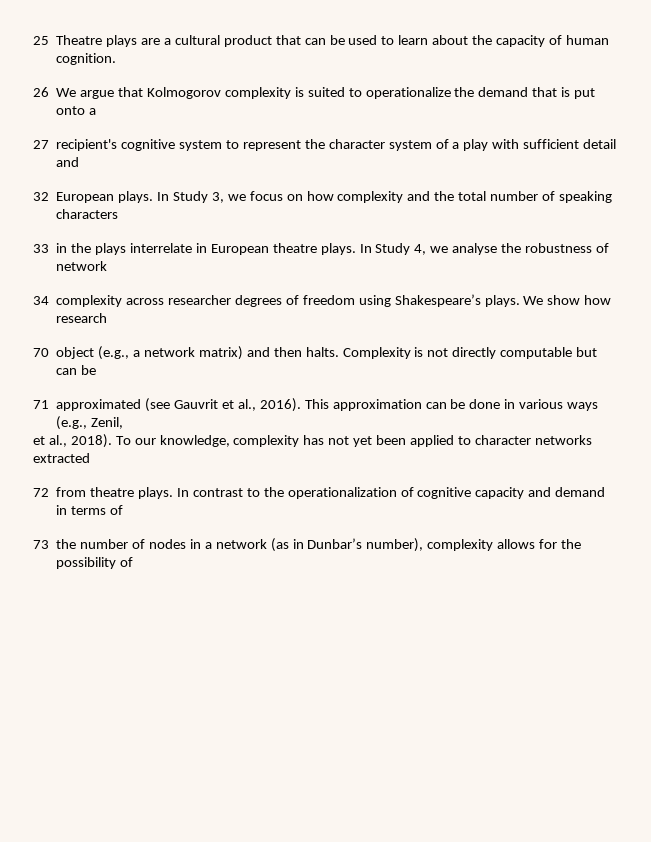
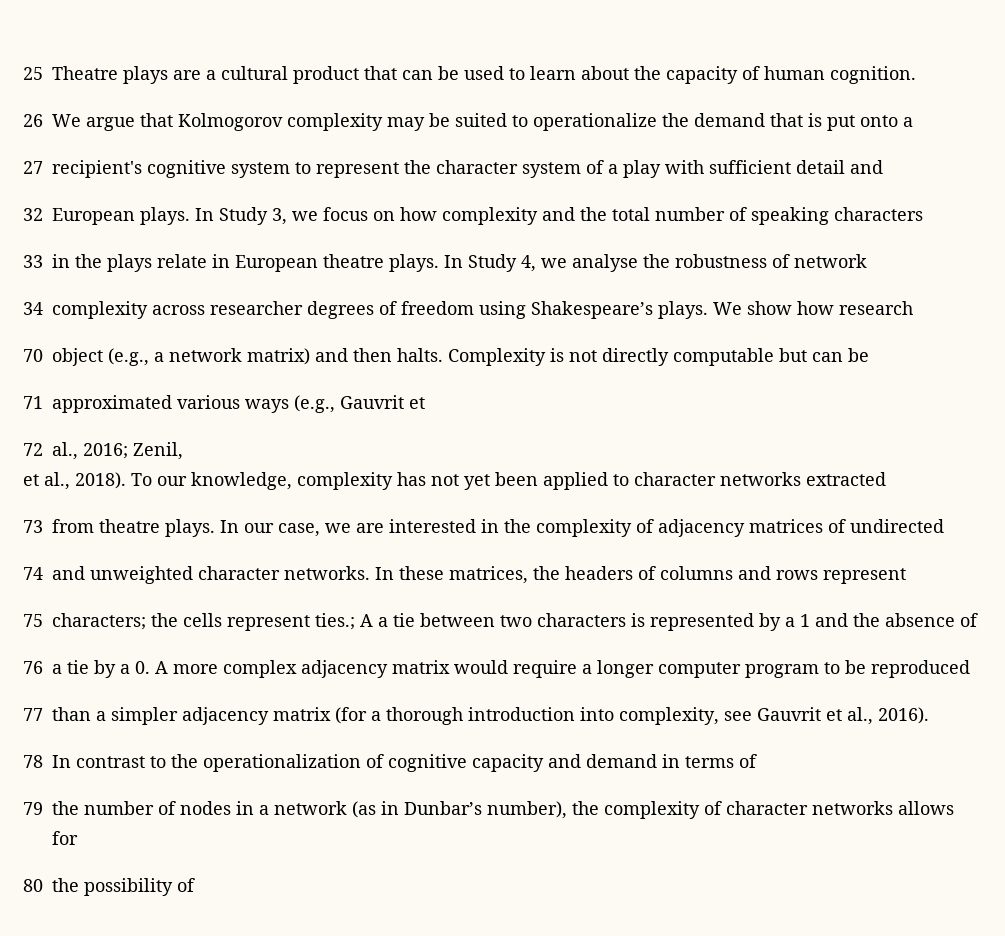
- 26 We argue that Kolmogorov complexity is suited to operationalize the demand that is put onto a
+ 26 We argue that Kolmogorov complexity may be suited to operationalize the demand that is put onto a
- 33 in the plays interrelate in European theatre plays.
+ 33 in the plays relate in European theatre plays.
- 71 approximated (see Gauvrit et al., 2016). This approximation can be done in various ways (e.g., Zenil,
+ 71 approximated various ways (e.g., Gauvrit et
+ 72 al., 2016; Zenil,
- 72 from theatre plays.
+ 73 from theatre plays.
- In contrast to the operationalization of cognitive capacity and demand in terms of
+ In our case, we are interested in the complexity of adjacency matrices of undirected
+ 74 and unweighted character networks. In these matrices, the headers of columns and rows represent
+ 75 characters; the cells represent ties.; A a tie between two characters is represented by a 1 and the absence of
+ 76 a tie by a 0. A more complex adjacency matrix would require a longer computer program to be reproduced
+ 77 than a simpler adjacency matrix (for a thorough introduction into complexity, see Gauvrit et al., 2016).
+ 78 In contrast to the operationalization of cognitive capacity and demand in terms of
- 73 the number of nodes in a network (as in Dunbar’s number), complexity allows for the possibility of
+ 79 the number of nodes in a network (as in Dunbar’s number), the complexity of character networks allows for
+ 80 the possibility of

